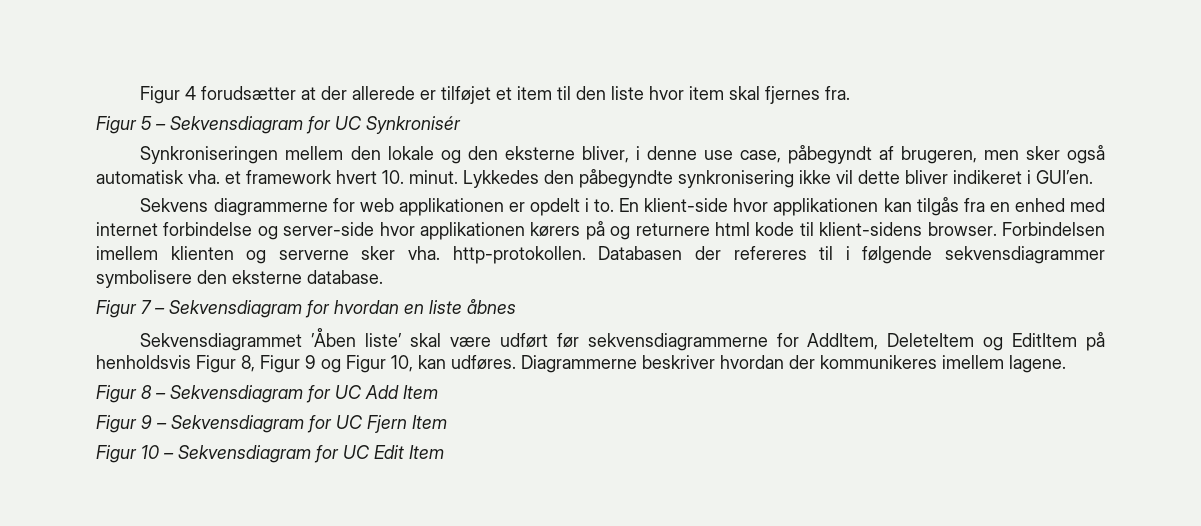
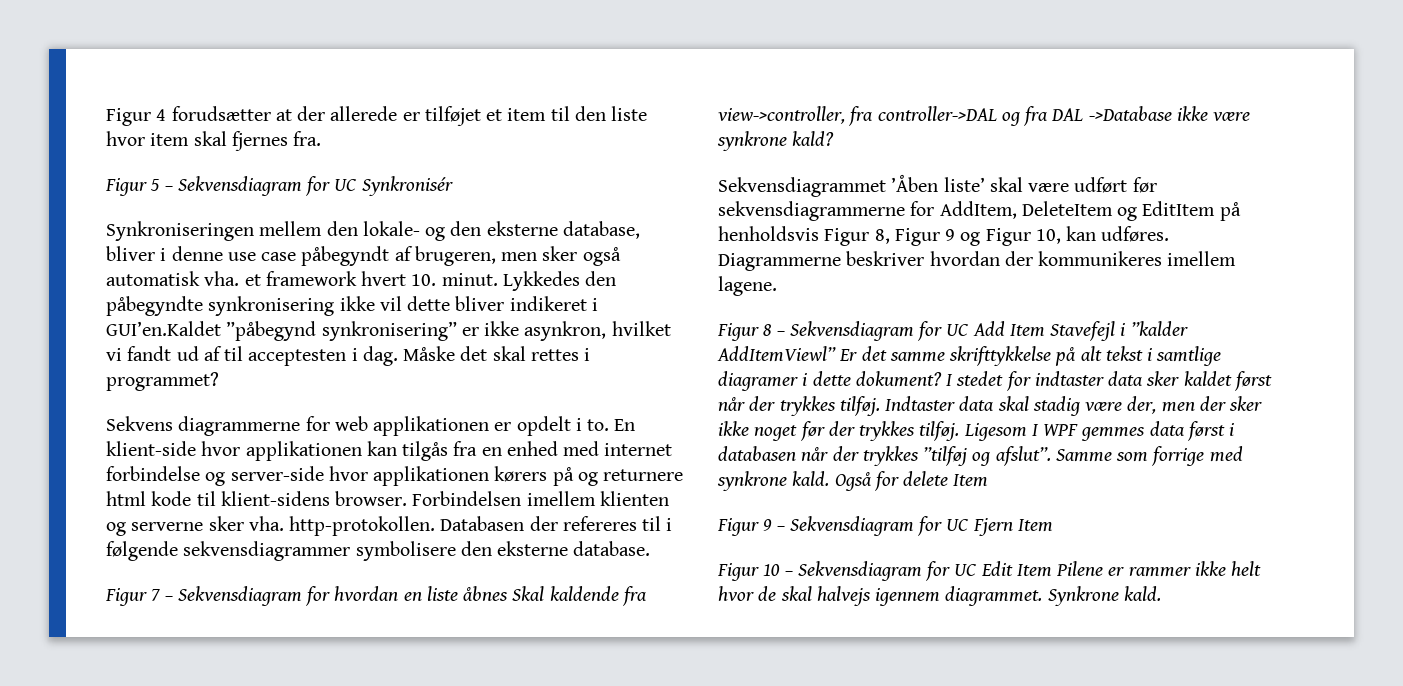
- Synkroniseringen mellem den lokale og den eksterne bliver, i denne use case, påbegyndt af brugeren, men sker også automatisk vha. et framework hvert 10. minut.
+ Synkroniseringen mellem den lokale- og den eksterne database, bliver i denne use case påbegyndt af brugeren, men sker også automatisk vha. et framework hvert 10. minut.
- Lykkedes den påbegyndte synkronisering ikke vil dette bliver indikeret i GUI’en.
+ Lykkedes den påbegyndte synkronisering ikke vil dette bliver indikeret i GUI’en.Kaldet ”påbegynd synkronisering” er ikke asynkron, hvilket vi fandt ud af til acceptesten i dag. Måske det skal rettes i programmet?
- Figur 7 – Sekvensdiagram for hvordan en liste åbnes
+ Figur 7 – Sekvensdiagram for hvordan en liste åbnes Skal kaldende fra view->controller, fra controller->DAL og fra DAL ->Database ikke være synkrone kald?
- Figur 8 – Sekvensdiagram for UC Add Item
+ Figur 8 – Sekvensdiagram for UC Add Item Stavefejl i ”kalder AddItemViewl” Er det samme skrifttykkelse på alt tekst i samtlige diagramer i dette dokument? I stedet for indtaster data sker kaldet først når der trykkes tilføj. Indtaster data skal stadig være der, men der sker ikke noget før der trykkes tilføj. Ligesom I WPF gemmes data først i databasen når der trykkes ”tilføj og afslut”. Samme som forrige med synkrone kald. Også for delete Item
- Figur 10 – Sekvensdiagram for UC Edit Item
+ Figur 10 – Sekvensdiagram for UC Edit Item Pilene er rammer ikke helt hvor de skal halvejs igennem diagrammet. Synkrone kald.

